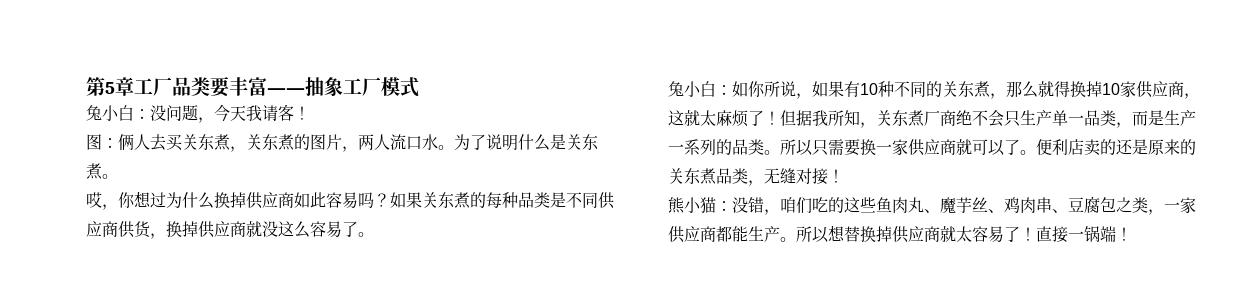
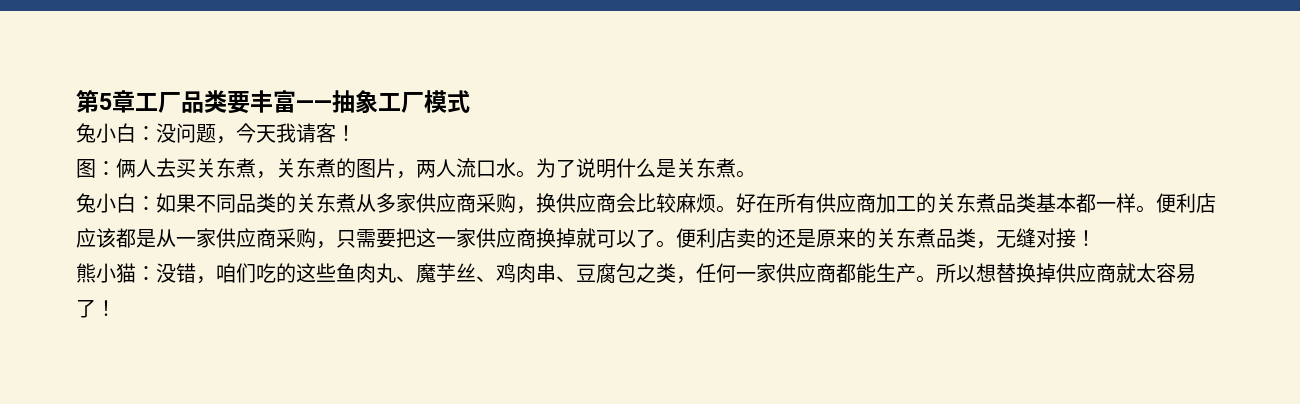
- 哎，你想过为什么换掉供应商如此容易吗？如果关东煮的每种品类是不同供应商供货，换掉供应商就没这么容易了。
- 兔小白：如你所说，如果有10种不同的关东煮，那么就得换掉10家供应商，这就太麻烦了！但据我所知，关东煮厂商绝不会只生产单一品类，而是生产一系列的品类。所以只需要换一家供应商就可以了。
+ 兔小白：如果不同品类的关东煮从多家供应商采购，换供应商会比较麻烦。好在所有供应商加工的关东煮品类基本都一样。便利店应该都是从一家供应商采购，只需要把这一家供应商换掉就可以了。
- 熊小猫：没错，咱们吃的这些鱼肉丸、魔芋丝、鸡肉串、豆腐包之类，一家供应商都能生产。
+ 熊小猫：没错，咱们吃的这些鱼肉丸、魔芋丝、鸡肉串、豆腐包之类，任何一家供应商都能生产。
- 直接一锅端！

